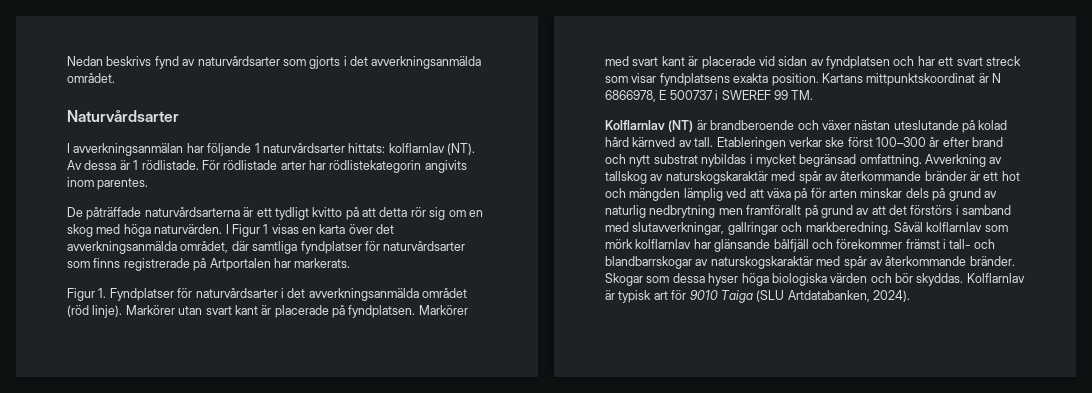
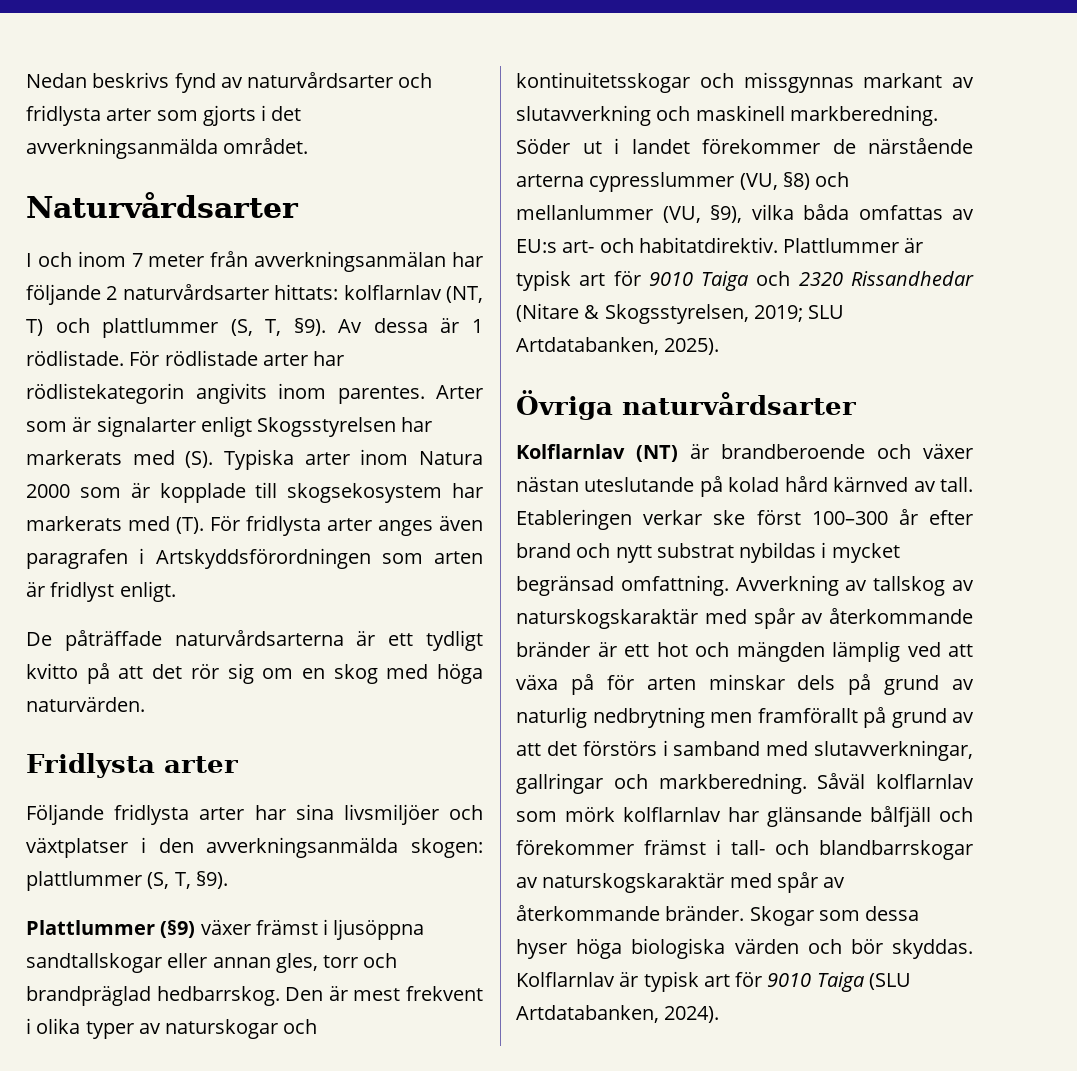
- Nedan beskrivs fynd av naturvårdsarter som gjorts i det avverkningsanmälda området.
+ Nedan beskrivs fynd av naturvårdsarter och fridlysta arter som gjorts i det avverkningsanmälda området.
- I avverkningsanmälan har följande 1 naturvårdsarter hittats: kolflarnlav (NT). Av dessa är 1 rödlistade.
+ I och inom 7 meter från avverkningsanmälan har följande 2 naturvårdsarter hittats: kolflarnlav (NT, T) och plattlummer (S, T, §9). Av dessa är 1 rödlistade.
+ Arter som är signalarter enligt Skogsstyrelsen har markerats med (S). Typiska arter inom Natura 2000 som är kopplade till skogsekosystem har markerats med (T). För fridlysta arter anges även paragrafen i Artskyddsförordningen som arten är fridlyst enligt.
- De påträffade naturvårdsarterna är ett tydligt kvitto på att detta rör sig om en skog med höga naturvärden. I Figur 1 visas en karta över det avverkningsanmälda området, där samtliga fyndplatser för naturvårdsarter som finns registrerade på Artportalen har markerats.
- Figur 1. Fyndplatser för naturvårdsarter i det avverkningsanmälda området (röd linje). Markörer utan svart kant är placerade på fyndplatsen. Markörer med svart kant är placerade vid sidan av fyndplatsen och har ett svart streck som visar fyndplatsens exakta position. Kartans mittpunktskoordinat är N 6866978, E 500737 i SWEREF 99 TM.
+ De påträffade naturvårdsarterna är ett tydligt kvitto på att det rör sig om en skog med höga naturvärden.
+ Fridlysta arter
+ Följande fridlysta arter har sina livsmiljöer och växtplatser i den avverkningsanmälda skogen: plattlummer (S, T, §9).
+ Plattlummer (§9) växer främst i ljusöppna sandtallskogar eller annan gles, torr och brandpräglad hedbarrskog. Den är mest frekvent i olika typer av naturskogar och kontinuitetsskogar och missgynnas markant av slutavverkning och maskinell markberedning. Söder ut i landet förekommer de närstående arterna cypresslummer (VU, §8) och mellanlummer (VU, §9), vilka båda omfattas av EU:s art- och habitatdirektiv. Plattlummer är typisk art för 9010 Taiga och 2320 Rissandhedar (Nitare & Skogsstyrelsen, 2019; SLU Artdatabanken, 2025).
+ Övriga naturvårdsarter

